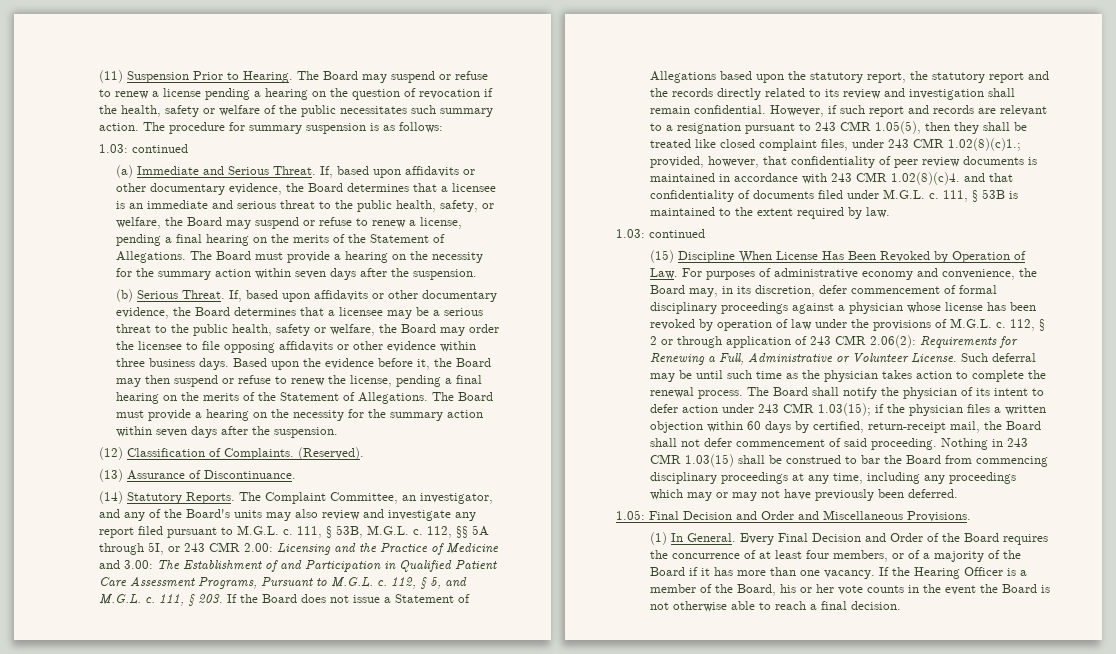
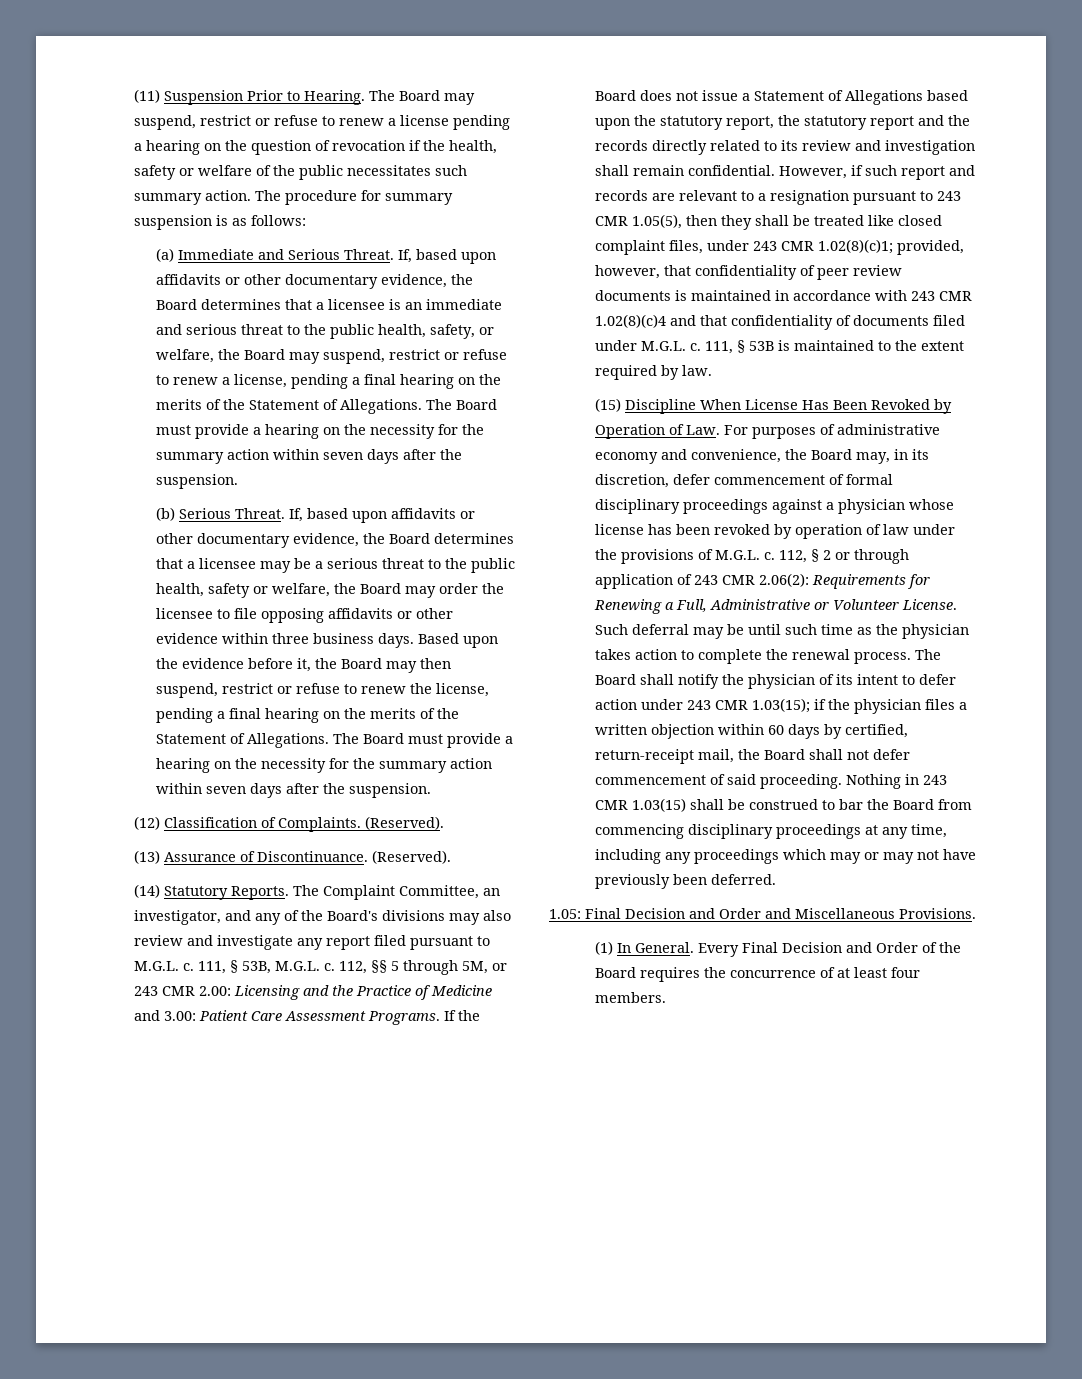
- The Board may suspend or refuse to renew a license pending a hearing on the question of revocation if the health, safety or welfare of the public necessitates such summary action.
+ The Board may suspend, restrict or refuse to renew a license pending a hearing on the question of revocation if the health, safety or welfare of the public necessitates such summary action.
  The procedure for summary suspension is as follows:
- 1.03: continued
- If, based upon affidavits or other documentary evidence, the Board determines that a licensee is an immediate and serious threat to the public health, safety, or welfare, the Board may suspend or refuse to renew a license, pending a final hearing on the merits of the Statement of Allegations.
+ If, based upon affidavits or other documentary evidence, the Board determines that a licensee is an immediate and serious threat to the public health, safety, or welfare, the Board may suspend, restrict or refuse to renew a license, pending a final hearing on the merits of the Statement of Allegations.
- Based upon the evidence before it, the Board may then suspend or refuse to renew the license, pending a final hearing on the merits of the Statement of Allegations.
+ Based upon the evidence before it, the Board may then suspend, restrict or refuse to renew the license, pending a final hearing on the merits of the Statement of Allegations.
- (13) Assurance of Discontinuance.
+ (13) Assurance of Discontinuance. (Reserved).
- The Complaint Committee, an investigator, and any of the Board's units may also review and investigate any report filed pursuant to M.G.L. c.
+ The Complaint Committee, an investigator, and any of the Board's divisions may also review and investigate any report filed pursuant to M.G.L. c.
- 112, §§ 5A through 5I, or 243 CMR 2.00: Licensing and the Practice of Medicine and 3.00: The Establishment of and Participation in Qualified Patient Care Assessment Programs, Pursuant to M.G.L. c. 112, § 5, and M.G.L. c. 111, § 203. If the Board does not issue a Statement of Allegations based upon the statutory report, the statutory report and the records directly related to its review and investigation shall remain confidential.
+ 112, §§ 5 through 5M, or 243 CMR 2.00: Licensing and the Practice of Medicine and 3.00: Patient Care Assessment Programs. If the Board does not issue a Statement of Allegations based upon the statutory report, the statutory report and the records directly related to its review and investigation shall remain confidential.
- However, if such report and records are relevant to a resignation pursuant to 243 CMR 1.05(5), then they shall be treated like closed complaint files, under 243 CMR 1.02(8)(c)1.; provided, however, that confidentiality of peer review documents is maintained in accordance with 243 CMR 1.02(8)(c)4. and that confidentiality of documents filed under M.G.L. c.
+ However, if such report and records are relevant to a resignation pursuant to 243 CMR 1.05(5), then they shall be treated like closed complaint files, under 243 CMR 1.02(8)(c)1; provided, however, that confidentiality of peer review documents is maintained in accordance with 243 CMR 1.02(8)(c)4 and that confidentiality of documents filed under M.G.L. c.
  111, § 53B is maintained to the extent required by law.
- 1.03: continued
- Every Final Decision and Order of the Board requires the concurrence of at least four members, or of a majority of the Board if it has more than one vacancy. If the Hearing Officer is a member of the Board, his or her vote counts in the event the Board is not otherwise able to reach a final decision.
+ Every Final Decision and Order of the Board requires the concurrence of at least four members.

